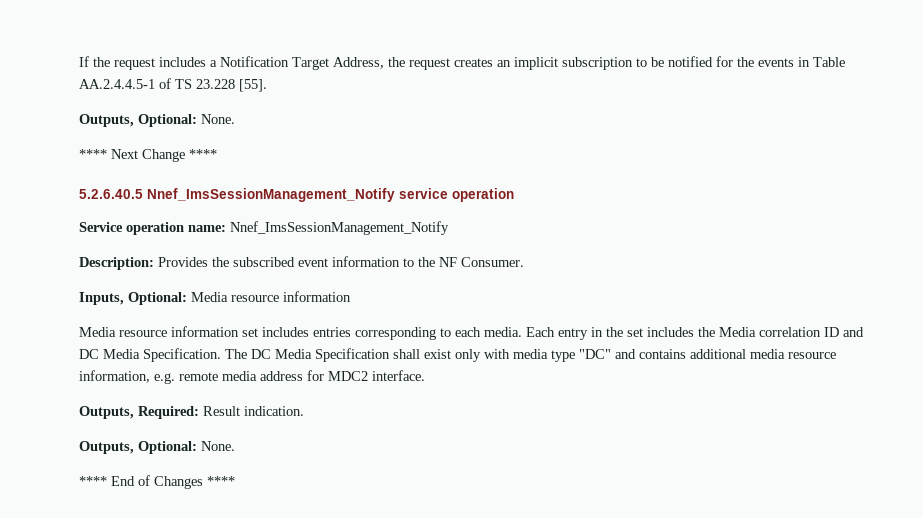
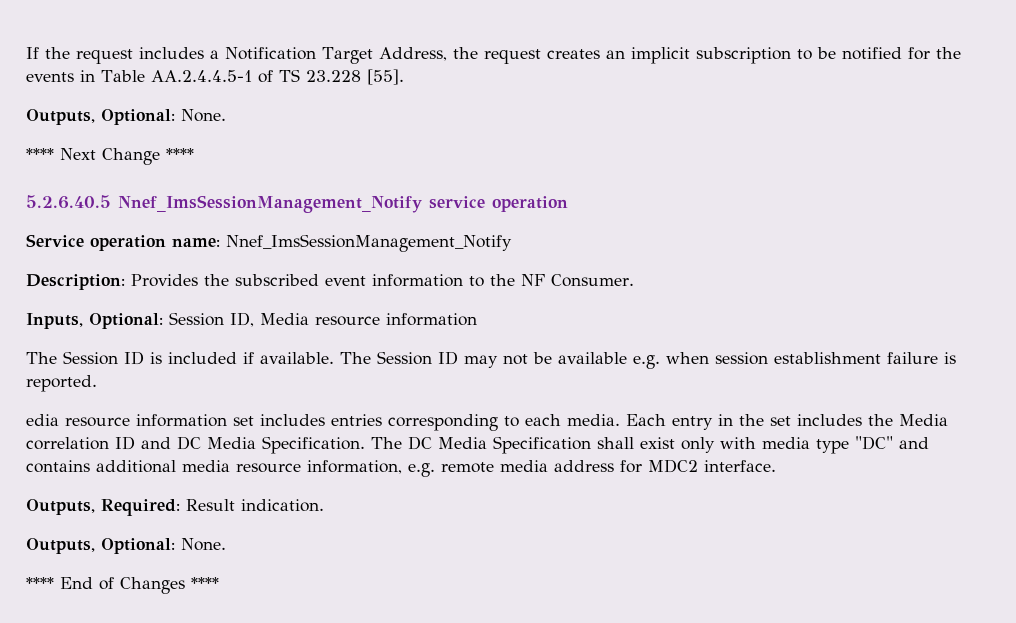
- Inputs, Optional: Media resource information
+ Inputs, Optional: Session ID, Media resource information
- Media resource information set includes entries corresponding to each media.
+ The Session ID is included if available. The Session ID may not be available e.g. when session establishment failure is reported.
+ edia resource information set includes entries corresponding to each media.

